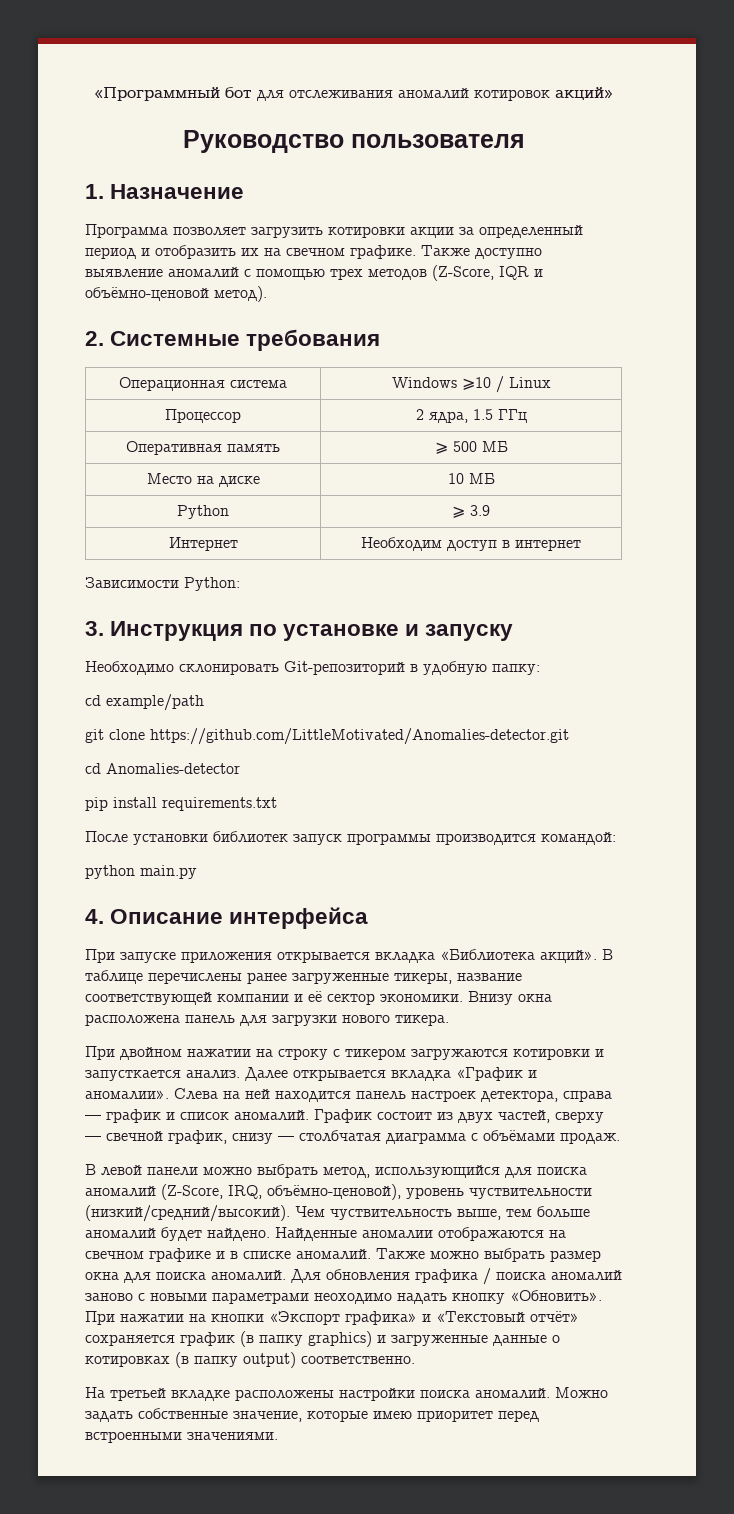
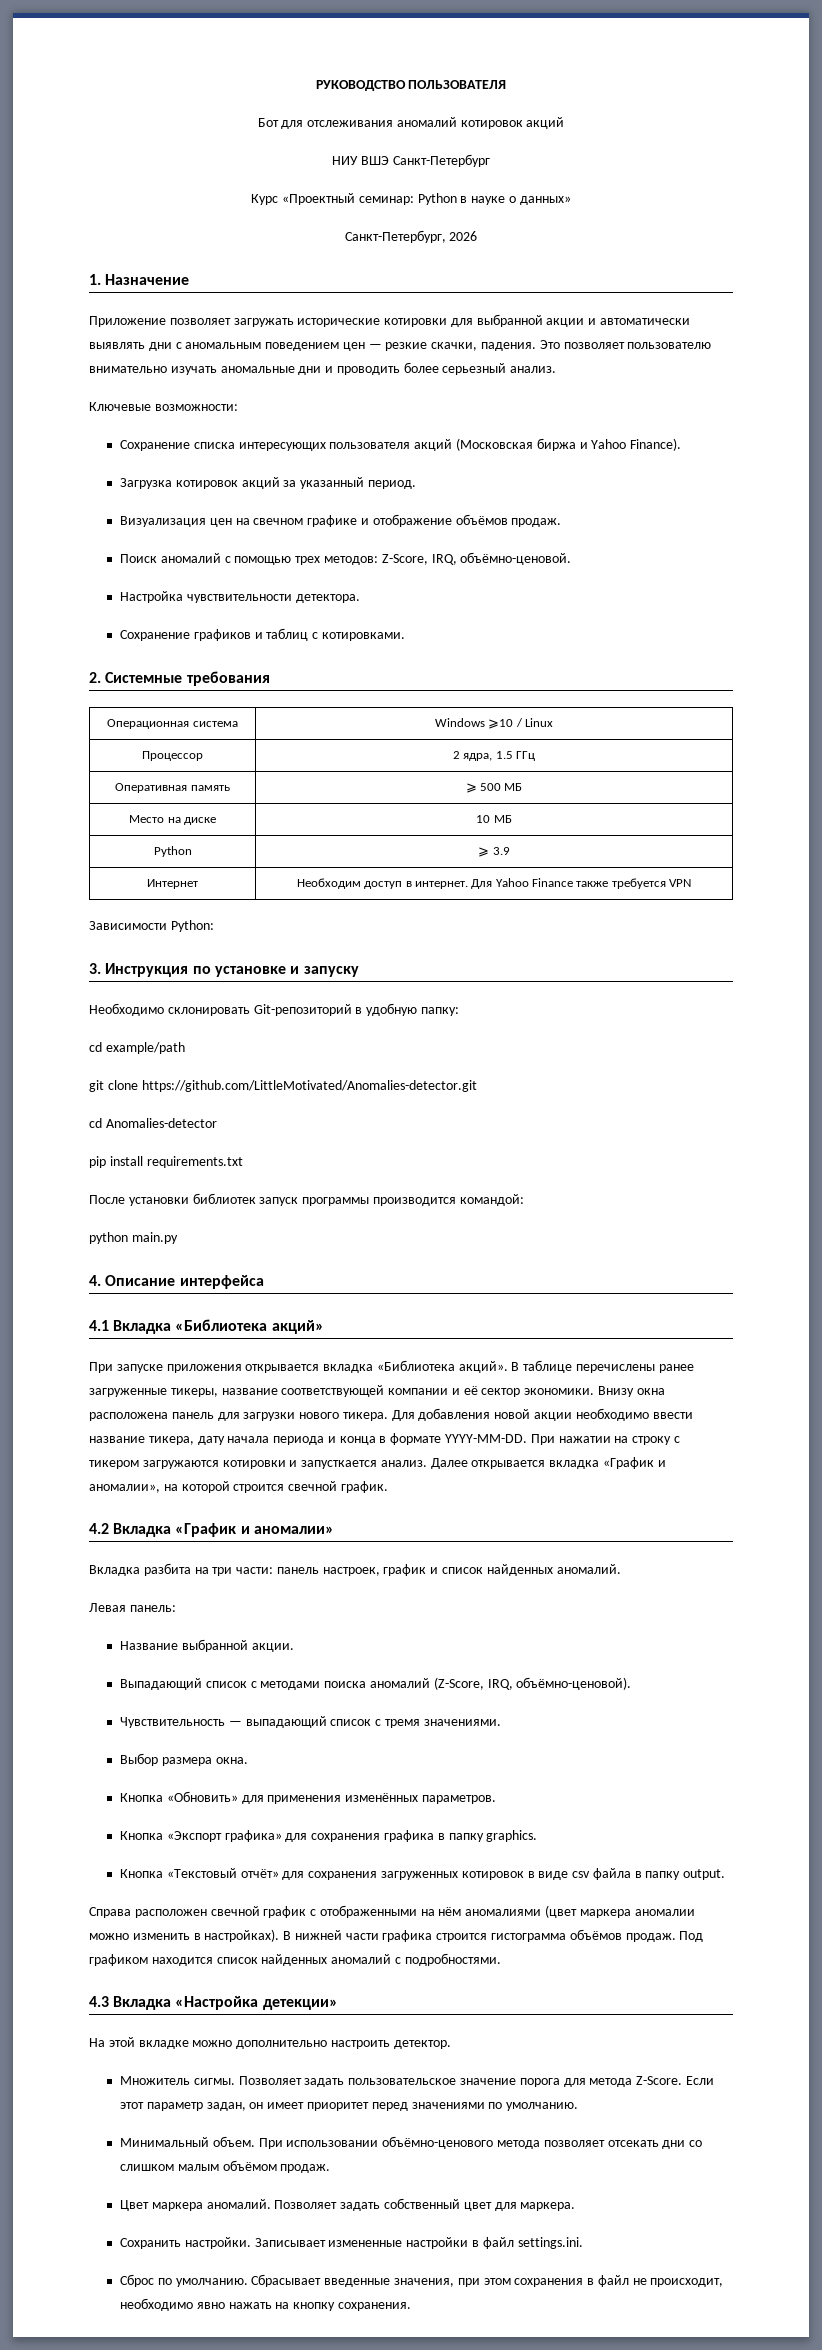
- «Программный бот для отслеживания аномалий котировок акций»
- Руководство пользователя
+ РУКОВОДСТВО ПОЛЬЗОВАТЕЛЯ
+ Бот для отслеживания аномалий котировок акций
+ НИУ ВШЭ Санкт-Петербург
+ Курс «Проектный семинар: Python в науке о данных»
+ Санкт-Петербург, 2026
  1. Назначение
- Программа позволяет загрузить котировки акции за определенный период и отобразить их на свечном графике. Также доступно выявление аномалий с помощью трех методов (Z-Score, IQR и объёмно-ценовой метод).
+ Приложение позволяет загружать исторические котировки для выбранной акции и автоматически выявлять дни с аномальным поведением цен — резкие скачки, падения. Это позволяет пользователю внимательно изучать аномальные дни и проводить более серьезный анализ.
+ Ключевые возможности:
+ Сохранение списка интересующих пользователя акций (Московская биржа и Yahoo Finance).
+ Загрузка котировок акций за указанный период.
+ Визуализация цен на свечном графике и отображение объёмов продаж.
+ Поиск аномалий с помощью трех методов: Z-Score, IRQ, объёмно-ценовой.
+ Настройка чувствительности детектора.
+ Сохранение графиков и таблиц с котировками.
- Интернет | Необходим доступ в интернет
+ Интернет | Необходим доступ в интернет. Для Yahoo Finance также требуется VPN
+ 4.1 Вкладка «Библиотека акций»
- Внизу окна расположена панель для загрузки нового тикера.
- При двойном нажатии на строку с тикером загружаются котировки и запусткается анализ.
+ Внизу окна расположена панель для загрузки нового тикера. Для добавления новой акции необходимо ввести название тикера, дату начала периода и конца в формате YYYY-MM-DD. При нажатии на строку с тикером загружаются котировки и запусткается анализ.
- Далее открывается вкладка «График и аномалии». Слева на ней находится панель настроек детектора, справа — график и список аномалий. График состоит из двух частей, сверху — свечной график, снизу — столбчатая диаграмма с объёмами продаж.
- В левой панели можно выбрать метод, использующийся для поиска аномалий (Z-Score, IRQ, объёмно-ценовой), уровень чуствительности (низкий/средний/высокий). Чем чуствительность выше, тем больше аномалий будет найдено. Найденные аномалии отображаются на свечном графике и в списке аномалий. Также можно выбрать размер окна для поиска аномалий. Для обновления графика / поиска аномалий заново с новыми параметрами неоходимо надать кнопку «Обновить». При нажатии на кнопки «Экспорт графика» и «Текстовый отчёт» сохраняется график (в папку graphics) и загруженные данные о котировках (в папку output) соответственно.
- На третьей вкладке расположены настройки поиска аномалий. Можно задать собственные значение, которые имею приоритет перед встроенными значениями.
+ Далее открывается вкладка «График и аномалии», на которой строится свечной график.
+ 4.2 Вкладка «График и аномалии»
+ Вкладка разбита на три части: панель настроек, график и список найденных аномалий.
+ Левая панель:
+ Название выбранной акции.
+ Выпадающий список с методами поиска аномалий (Z-Score, IRQ, объёмно-ценовой).
+ Чувствительность — выпадающий список с тремя значениями.
+ Выбор размера окна.
+ Кнопка «Обновить» для применения изменённых параметров.
+ Кнопка «Экспорт графика» для сохранения графика в папку graphics.
+ Кнопка «Текстовый отчёт» для сохранения загруженных котировок в виде csv файла в папку output.
+ Справа расположен свечной график с отображенными на нём аномалиями (цвет маркера аномалии можно изменить в настройках). В нижней части графика строится гистограмма объёмов продаж. Под графиком находится список найденных аномалий с подробностями.
+ 4.3 Вкладка «Настройка детекции»
+ На этой вкладке можно дополнительно настроить детектор.
+ Множитель сигмы. Позволяет задать пользовательское значение порога для метода Z-Score. Если этот параметр задан, он имеет приоритет перед значениями по умолчанию.
+ Минимальный объем. При использовании объёмно-ценового метода позволяет отсекать дни со слишком малым объёмом продаж.
+ Цвет маркера аномалий. Позволяет задать собственный цвет для маркера.
+ Сохранить настройки. Записывает измененные настройки в файл settings.ini.
+ Сброс по умолчанию. Сбрасывает введенные значения, при этом сохранения в файл не происходит, необходимо явно нажать на кнопку сохранения.

